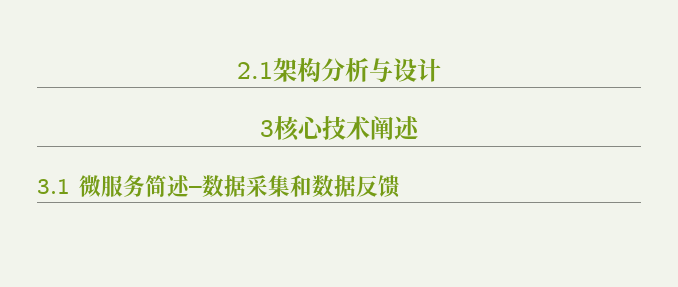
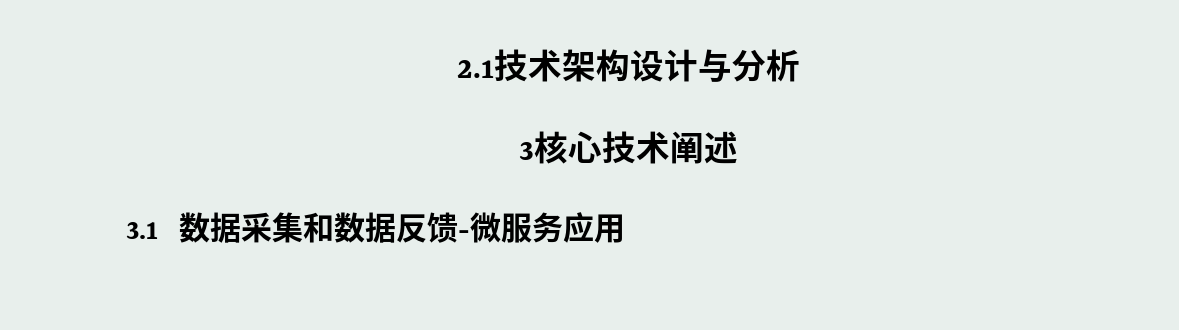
- 2.1架构分析与设计
+ 2.1技术架构设计与分析
- 3.1微服务简述–数据采集和数据反馈
+ 3.1数据采集和数据反馈-微服务应用

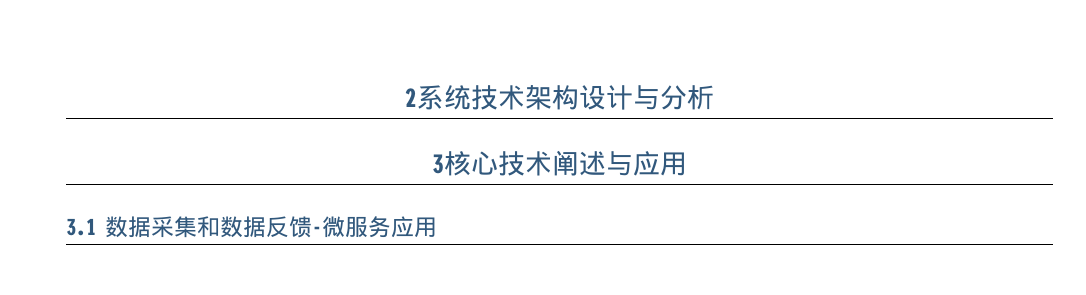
- 2.1技术架构设计与分析
+ 2系统技术架构设计与分析
- 3核心技术阐述
+ 3核心技术阐述与应用

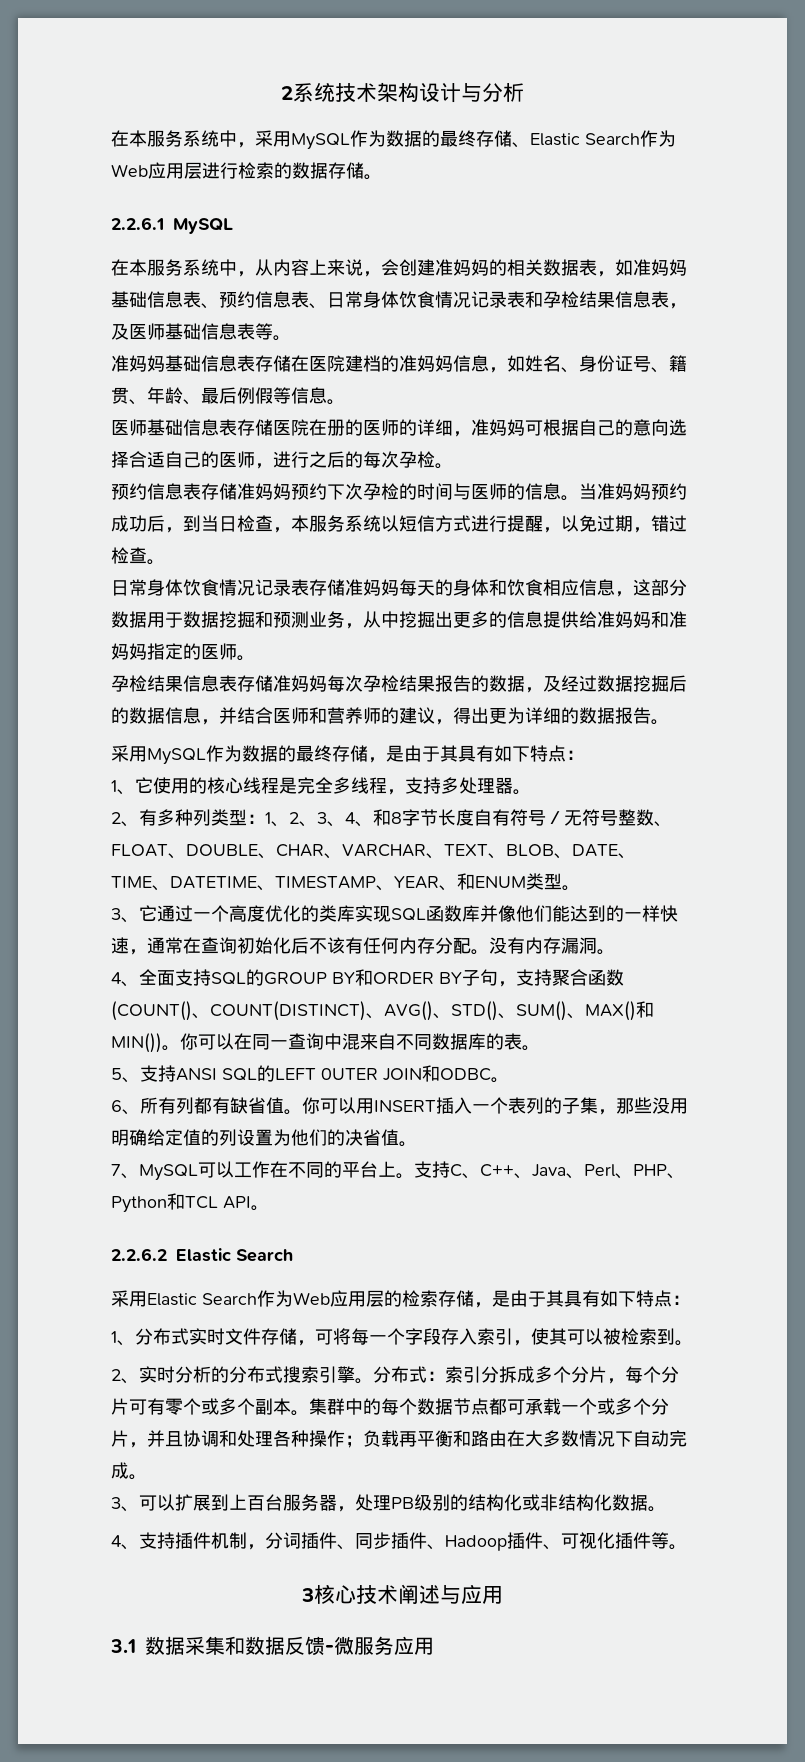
+ 在本服务系统中，采用MySQL作为数据的最终存储、Elastic Search作为Web应用层进行检索的数据存储。
+ 2.2.6.1 MySQL
+ 在本服务系统中，从内容上来说，会创建准妈妈的相关数据表，如准妈妈基础信息表、预约信息表、日常身体饮食情况记录表和孕检结果信息表，及医师基础信息表等。
+ 准妈妈基础信息表存储在医院建档的准妈妈信息，如姓名、身份证号、籍贯、年龄、最后例假等信息。
+ 医师基础信息表存储医院在册的医师的详细，准妈妈可根据自己的意向选择合适自己的医师，进行之后的每次孕检。
+ 预约信息表存储准妈妈预约下次孕检的时间与医师的信息。当准妈妈预约成功后，到当日检查，本服务系统以短信方式进行提醒，以免过期，错过检查。
+ 日常身体饮食情况记录表存储准妈妈每天的身体和饮食相应信息，这部分数据用于数据挖掘和预测业务，从中挖掘出更多的信息提供给准妈妈和准妈妈指定的医师。
+ 孕检结果信息表存储准妈妈每次孕检结果报告的数据，及经过数据挖掘后的数据信息，并结合医师和营养师的建议，得出更为详细的数据报告。
+ 采用MySQL作为数据的最终存储，是由于其具有如下特点：
+ 1、它使用的核心线程是完全多线程，支持多处理器。
+ 2、有多种列类型：1、2、3、4、和8字节长度自有符号／无符号整数、FLOAT、DOUBLE、CHAR、VARCHAR、TEXT、BLOB、DATE、TIME、DATETIME、TIMESTAMP、YEAR、和ENUM类型。
+ 3、它通过一个高度优化的类库实现SQL函数库并像他们能达到的一样快速，通常在查询初始化后不该有任何内存分配。没有内存漏洞。
+ 4、全面支持SQL的GROUP BY和ORDER BY子句，支持聚合函数(COUNT()、COUNT(DISTINCT)、AVG()、STD()、SUM()、MAX()和MIN())。你可以在同一查询中混来自不同数据库的表。
+ 5、支持ANSI SQL的LEFT 0UTER JOIN和ODBC。
+ 6、所有列都有缺省值。你可以用INSERT插入一个表列的子集，那些没用明确给定值的列设置为他们的决省值。
+ 7、MySQL可以工作在不同的平台上。支持C、C++、Java、Perl、PHP、Python和TCL API。
+ 2.2.6.2 Elastic Search
+ 采用Elastic Search作为Web应用层的检索存储，是由于其具有如下特点：
+ 1、分布式实时文件存储，可将每一个字段存入索引，使其可以被检索到。
+ 2、实时分析的分布式搜索引擎。分布式：索引分拆成多个分片，每个分片可有零个或多个副本。集群中的每个数据节点都可承载一个或多个分片，并且协调和处理各种操作；负载再平衡和路由在大多数情况下自动完成。
+ 3、可以扩展到上百台服务器，处理PB级别的结构化或非结构化数据。
+ 4、支持插件机制，分词插件、同步插件、Hadoop插件、可视化插件等。

